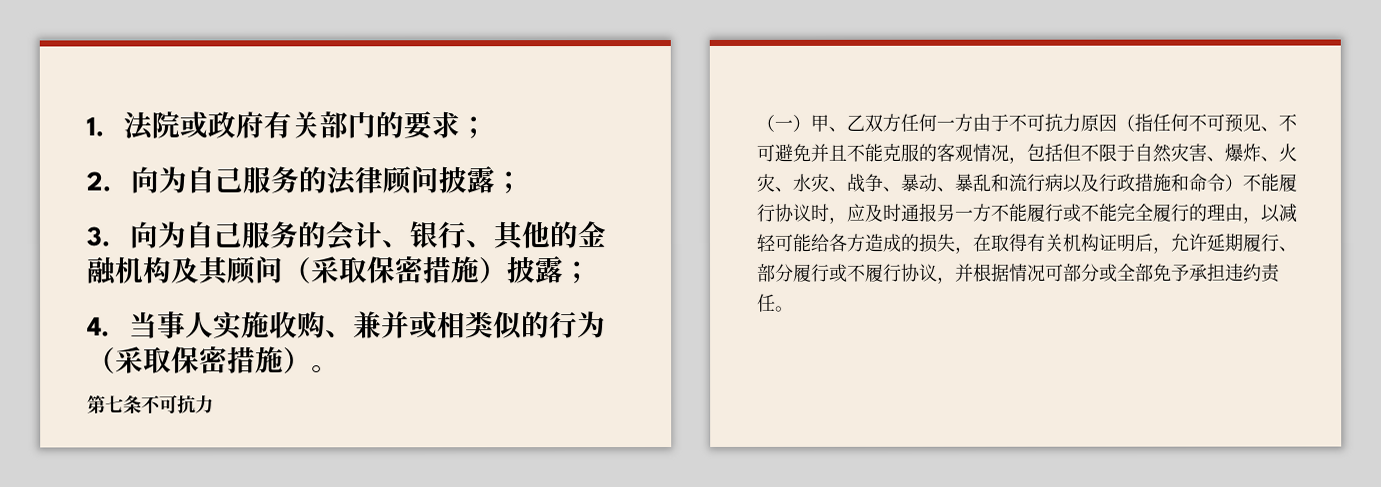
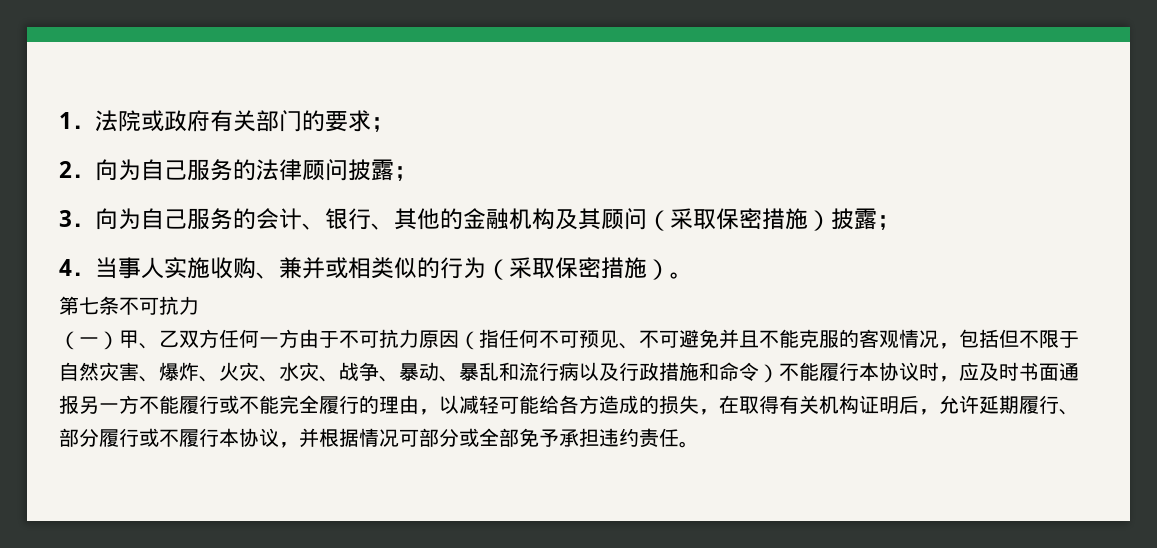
- （一）甲、乙双方任何一方由于不可抗力原因（指任何不可预见、不可避免并且不能克服的客观情况，包括但不限于自然灾害、爆炸、火灾、水灾、战争、暴动、暴乱和流行病以及行政措施和命令）不能履行协议时，应及时通报另一方不能履行或不能完全履行的理由，以减轻可能给各方造成的损失，在取得有关机构证明后，允许延期履行、部分履行或不履行协议，并根据情况可部分或全部免予承担违约责任。
+ （一）甲、乙双方任何一方由于不可抗力原因（指任何不可预见、不可避免并且不能克服的客观情况，包括但不限于自然灾害、爆炸、火灾、水灾、战争、暴动、暴乱和流行病以及行政措施和命令）不能履行本协议时，应及时书面通报另一方不能履行或不能完全履行的理由，以减轻可能给各方造成的损失，在取得有关机构证明后，允许延期履行、部分履行或不履行本协议，并根据情况可部分或全部免予承担违约责任。

